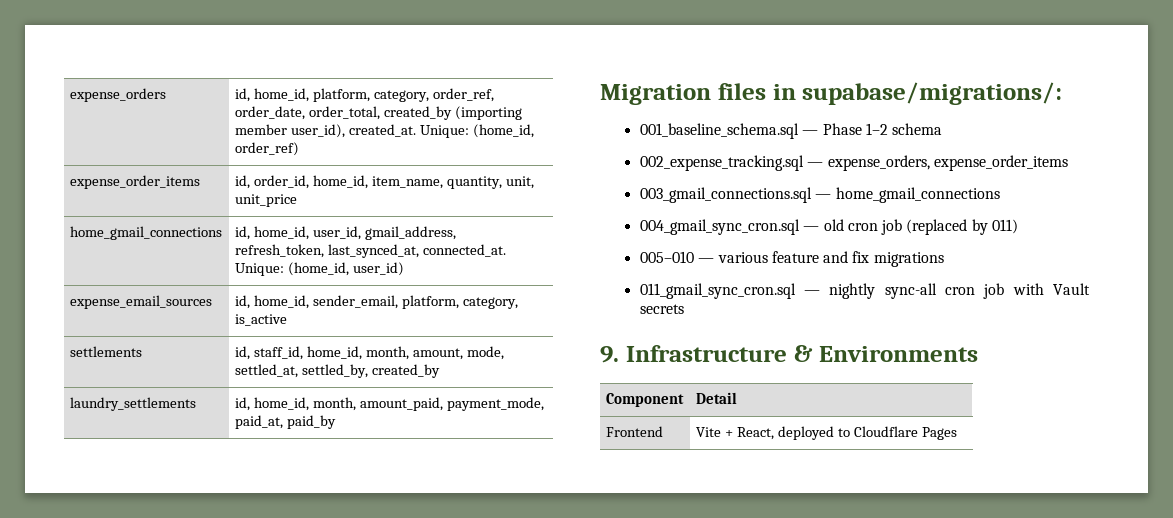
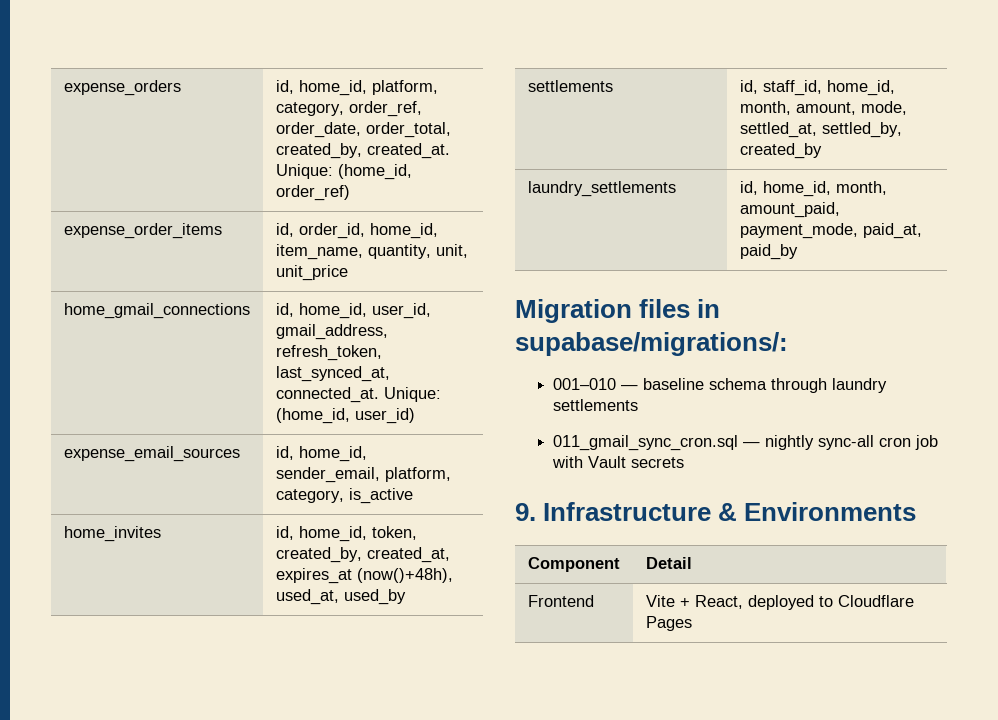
- expense_orders | id, home_id, platform, category, order_ref, order_date, order_total, created_by (importing member user_id), created_at. Unique: (home_id, order_ref)
+ expense_orders | id, home_id, platform, category, order_ref, order_date, order_total, created_by, created_at. Unique: (home_id, order_ref)
+ home_invites | id, home_id, token, created_by, created_at, expires_at (now()+48h), used_at, used_by
- 001_baseline_schema.sql — Phase 1–2 schema
- 002_expense_tracking.sql — expense_orders, expense_order_items
- 003_gmail_connections.sql — home_gmail_connections
- 004_gmail_sync_cron.sql — old cron job (replaced by 011)
- 005–010 — various feature and fix migrations
+ 001–010 — baseline schema through laundry settlements

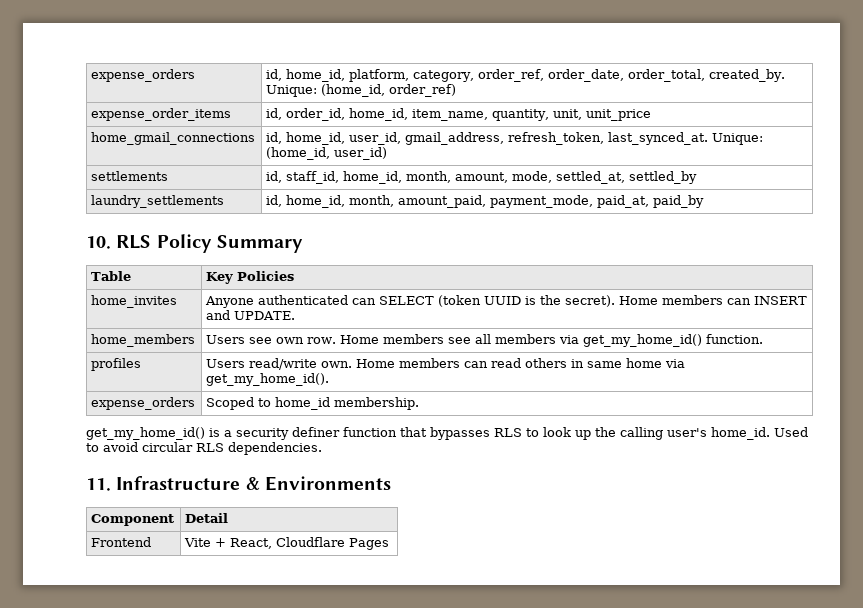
- expense_orders | id, home_id, platform, category, order_ref, order_date, order_total, created_by, created_at. Unique: (home_id, order_ref)
+ expense_orders | id, home_id, platform, category, order_ref, order_date, order_total, created_by. Unique: (home_id, order_ref)
- home_gmail_connections | id, home_id, user_id, gmail_address, refresh_token, last_synced_at, connected_at. Unique: (home_id, user_id)
+ home_gmail_connections | id, home_id, user_id, gmail_address, refresh_token, last_synced_at. Unique: (home_id, user_id)
- expense_email_sources | id, home_id, sender_email, platform, category, is_active
- home_invites | id, home_id, token, created_by, created_at, expires_at (now()+48h), used_at, used_by
- settlements | id, staff_id, home_id, month, amount, mode, settled_at, settled_by, created_by
+ settlements | id, staff_id, home_id, month, amount, mode, settled_at, settled_by
- Migration files in supabase/migrations/:
- 001–010 — baseline schema through laundry settlements
- 011_gmail_sync_cron.sql — nightly sync-all cron job with Vault secrets
- 9. Infrastructure & Environments
+ 10. RLS Policy Summary
+ Table | Key Policies
+ home_invites | Anyone authenticated can SELECT (token UUID is the secret). Home members can INSERT and UPDATE.
+ home_members | Users see own row. Home members see all members via get_my_home_id() function.
+ profiles | Users read/write own. Home members can read others in same home via get_my_home_id().
+ expense_orders | Scoped to home_id membership.
+ get_my_home_id() is a security definer function that bypasses RLS to look up the calling user's home_id. Used to avoid circular RLS dependencies.
+ 11. Infrastructure & Environments
- Frontend | Vite + React, deployed to Cloudflare Pages
+ Frontend | Vite + React, Cloudflare Pages

